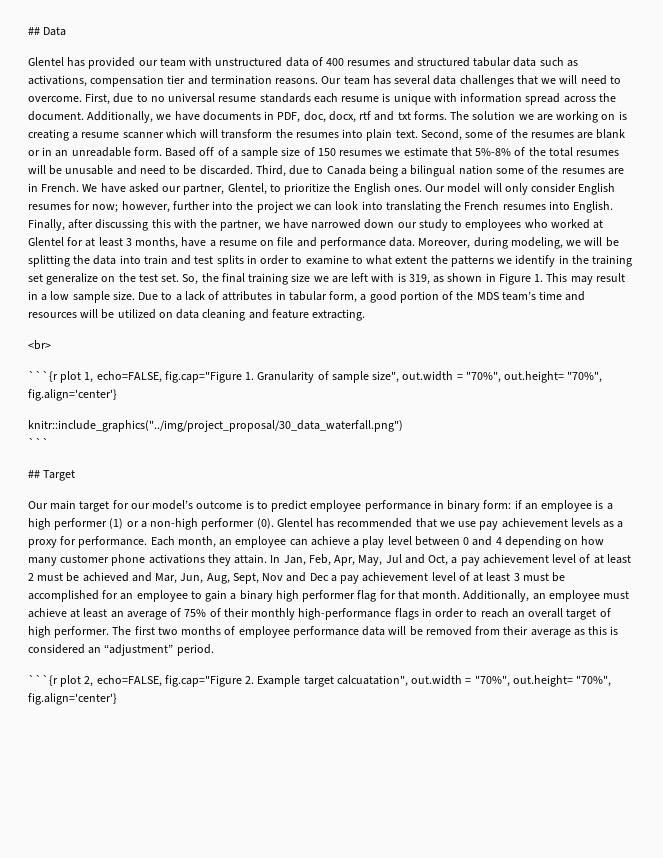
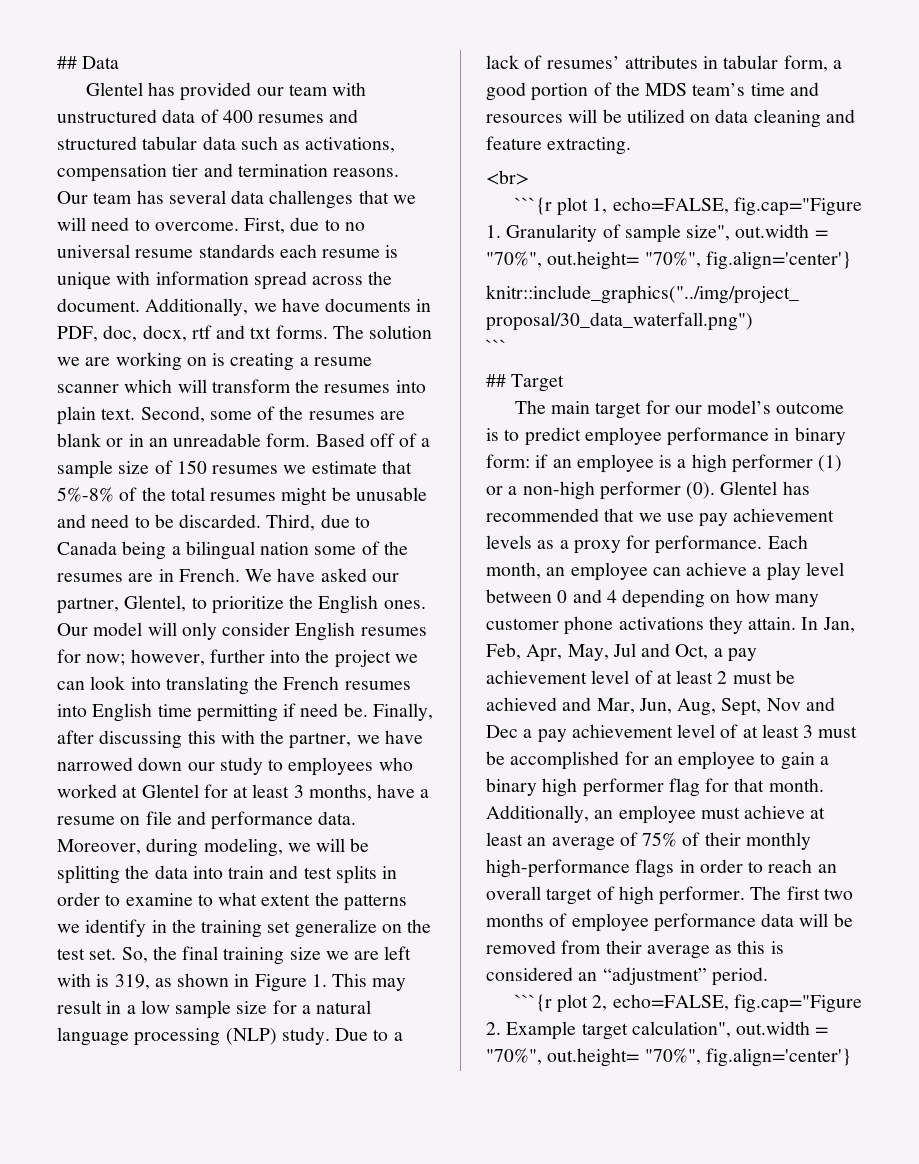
- Based off of a sample size of 150 resumes we estimate that 5%-8% of the total resumes will be unusable and need to be discarded.
+ Based off of a sample size of 150 resumes we estimate that 5%-8% of the total resumes might be unusable and need to be discarded.
- Our model will only consider English resumes for now; however, further into the project we can look into translating the French resumes into English.
+ Our model will only consider English resumes for now; however, further into the project we can look into translating the French resumes into English time permitting if need be.
- So, the final training size we are left with is 319, as shown in Figure 1. This may result in a low sample size.
+ So, the final training size we are left with is 319, as shown in Figure 1. This may result in a low sample size for a natural language processing (NLP) study.
- Due to a lack of attributes in tabular form, a good portion of the MDS team’s time and resources will be utilized on data cleaning and feature extracting.
+ Due to a lack of resumes’ attributes in tabular form, a good portion of the MDS team’s time and resources will be utilized on data cleaning and feature extracting.
- Our main target for our model’s outcome is to predict employee performance in binary form: if an employee is a high performer (1) or a non-high performer (0).
+ The main target for our model’s outcome is to predict employee performance in binary form: if an employee is a high performer (1) or a non-high performer (0).
- ```{r plot 2, echo=FALSE, fig.cap="Figure 2. Example target calcuatation", out.width = "70%", out.height= "70%", fig.align='center'}
+ ```{r plot 2, echo=FALSE, fig.cap="Figure 2. Example target calculation", out.width = "70%", out.height= "70%", fig.align='center'}

